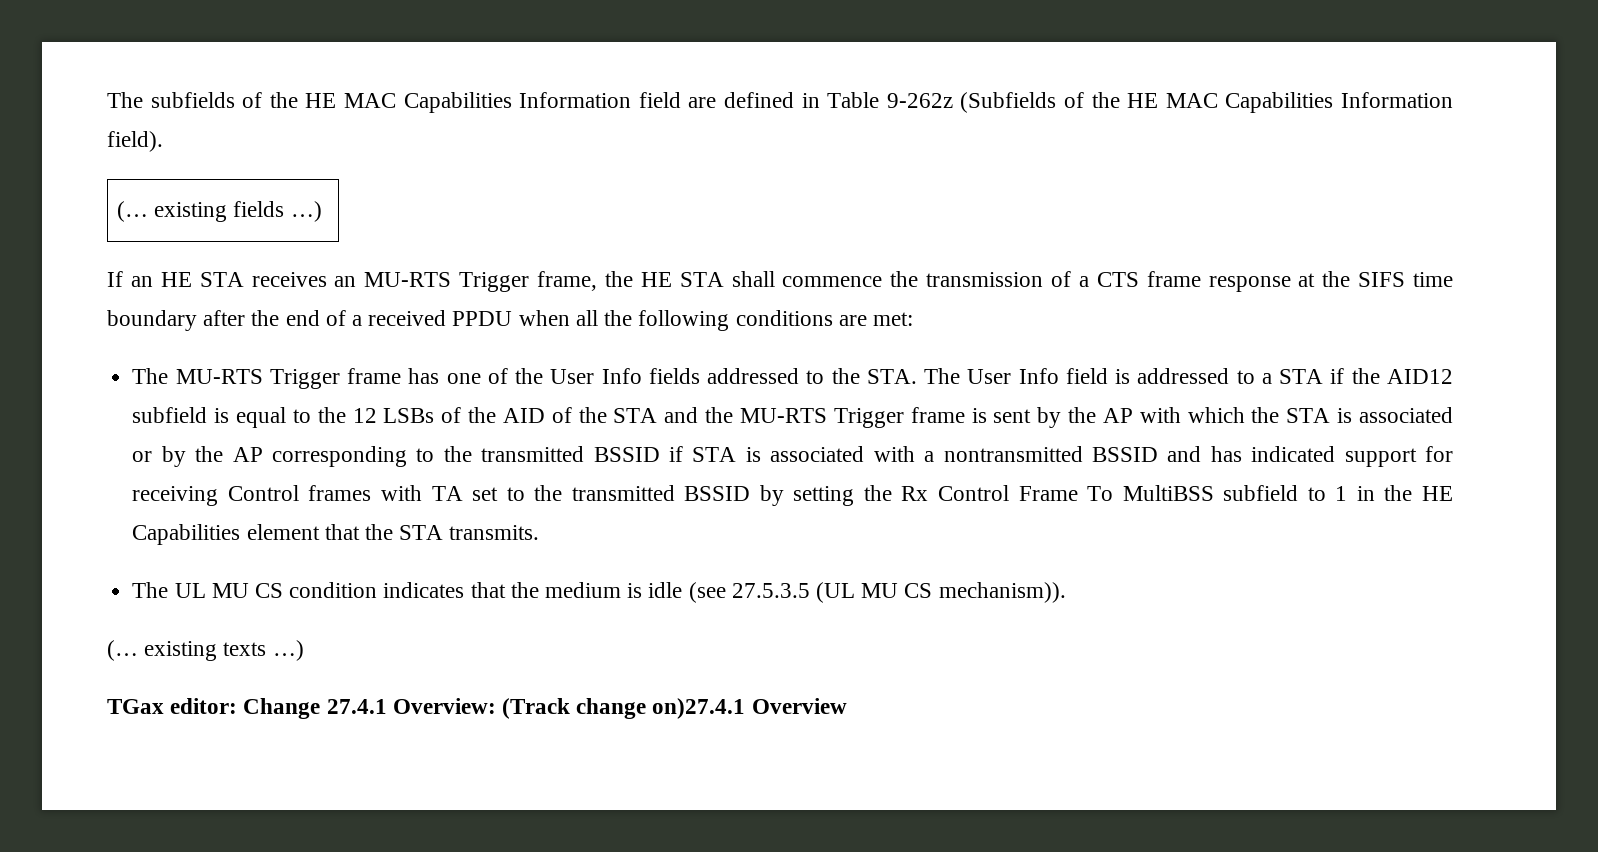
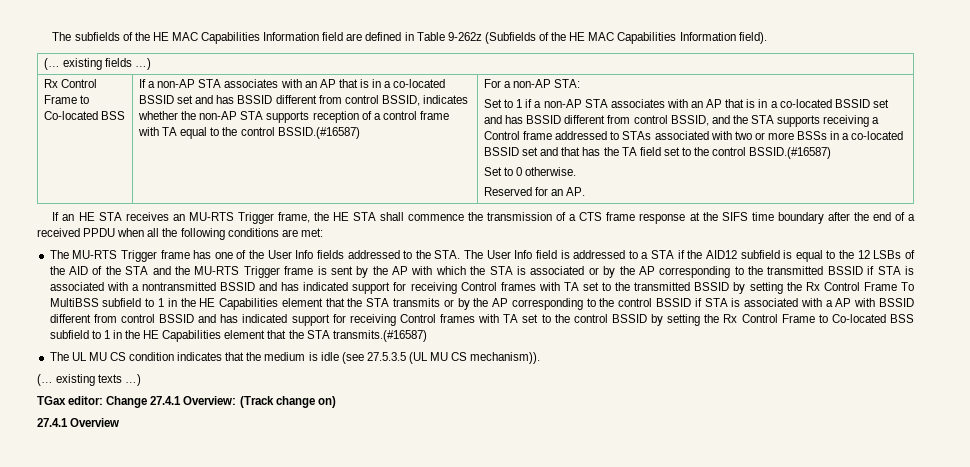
+ Rx Control Frame to Co-located BSS | If a non-AP STA associates with an AP that is in a co-located BSSID set and has BSSID different from control BSSID, indicates whether the non-AP STA supports reception of a control frame with TA equal to the control BSSID.(#16587) | For a non-AP STA:
+ Set to 1 if a non-AP STA associates with an AP that is in a co-located BSSID set and has BSSID different from control BSSID, and the STA supports receiving a Control frame addressed to STAs associated with two or more BSSs in a co-located BSSID set and that has the TA field set to the control BSSID.(#16587)
+ Set to 0 otherwise.
+ Reserved for an AP.
- The MU-RTS Trigger frame has one of the User Info fields addressed to the STA. The User Info field is addressed to a STA if the AID12 subfield is equal to the 12 LSBs of the AID of the STA and the MU-RTS Trigger frame is sent by the AP with which the STA is associated or by the AP corresponding to the transmitted BSSID if STA is associated with a nontransmitted BSSID and has indicated support for receiving Control frames with TA set to the transmitted BSSID by setting the Rx Control Frame To MultiBSS subfield to 1 in the HE Capabilities element that the STA transmits.
+ The MU-RTS Trigger frame has one of the User Info fields addressed to the STA. The User Info field is addressed to a STA if the AID12 subfield is equal to the 12 LSBs of the AID of the STA and the MU-RTS Trigger frame is sent by the AP with which the STA is associated or by the AP corresponding to the transmitted BSSID if STA is associated with a nontransmitted BSSID and has indicated support for receiving Control frames with TA set to the transmitted BSSID by setting the Rx Control Frame To MultiBSS subfield to 1 in the HE Capabilities element that the STA transmits or by the AP corresponding to the control BSSID if STA is associated with a AP with BSSID different from control BSSID and has indicated support for receiving Control frames with TA set to the control BSSID by setting the Rx Control Frame to Co-located BSS subfield to 1 in the HE Capabilities element that the STA transmits.(#16587)
- TGax editor: Change 27.4.1 Overview: (Track change on)27.4.1 Overview
+ TGax editor: Change 27.4.1 Overview: (Track change on)
+ 27.4.1 Overview

